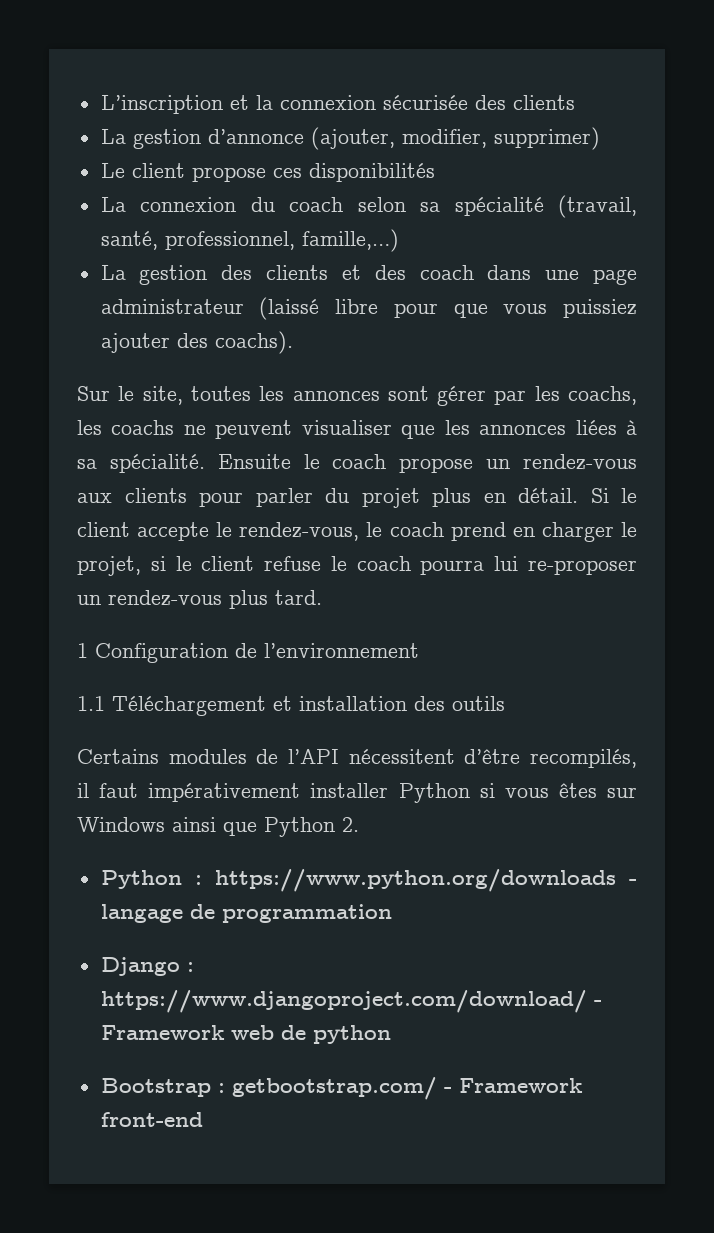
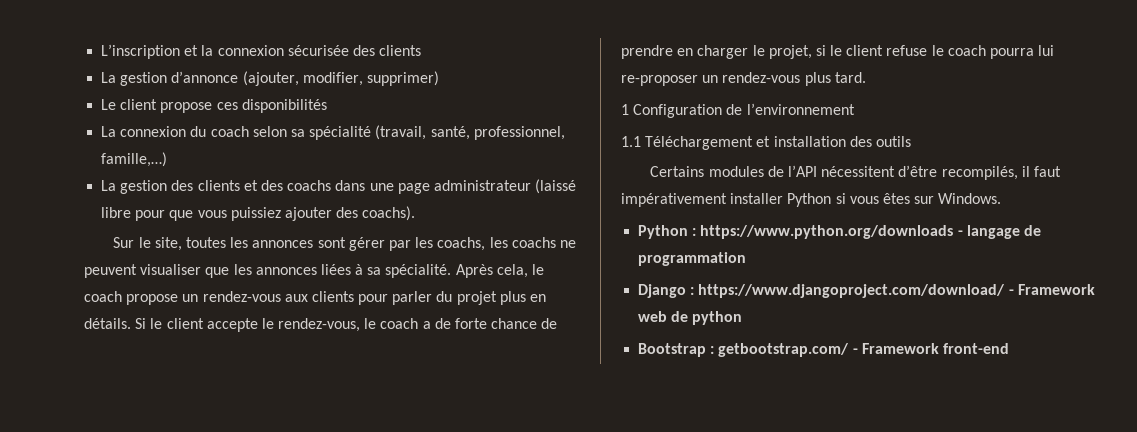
- La gestion des clients et des coach dans une page administrateur (laissé libre pour que vous puissiez ajouter des coachs).
+ La gestion des clients et des coachs dans une page administrateur (laissé libre pour que vous puissiez ajouter des coachs).
- Ensuite le coach propose un rendez-vous aux clients pour parler du projet plus en détail.
+ Après cela, le coach propose un rendez-vous aux clients pour parler du projet plus en détails.
- Si le client accepte le rendez-vous, le coach prend en charger le projet, si le client refuse le coach pourra lui re-proposer un rendez-vous plus tard.
+ Si le client accepte le rendez-vous, le coach a de forte chance de prendre en charger le projet, si le client refuse le coach pourra lui re-proposer un rendez-vous plus tard.
- Certains modules de l’API nécessitent d’être recompilés, il faut impérativement installer Python si vous êtes sur Windows ainsi que Python 2.
+ Certains modules de l’API nécessitent d’être recompilés, il faut impérativement installer Python si vous êtes sur Windows.

